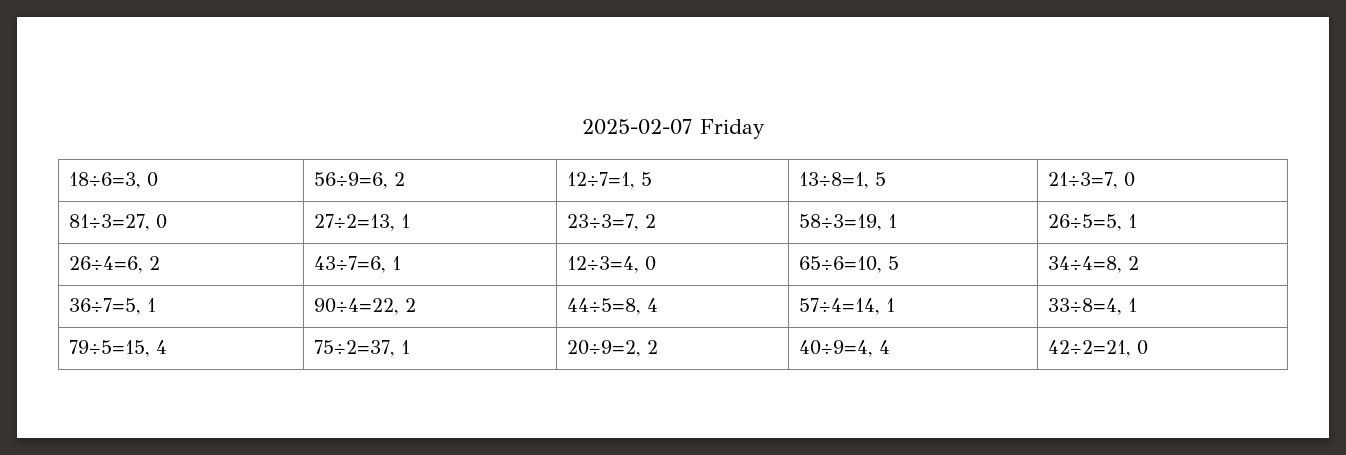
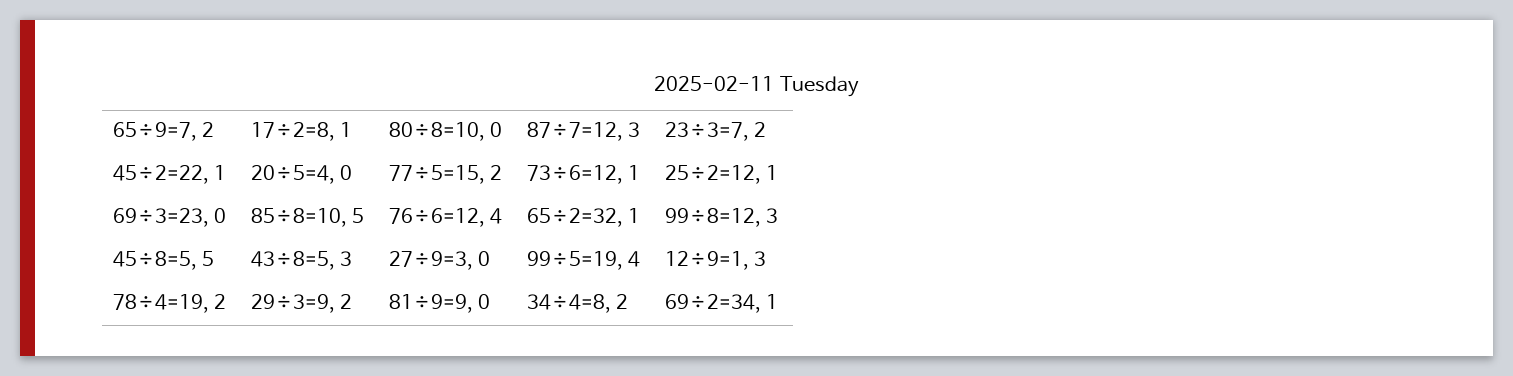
- 2025-02-07 Friday
- 18÷6=3, 0 | 56÷9=6, 2 | 12÷7=1, 5 | 13÷8=1, 5 | 21÷3=7, 0
- 81÷3=27, 0 | 27÷2=13, 1 | 23÷3=7, 2 | 58÷3=19, 1 | 26÷5=5, 1
- 26÷4=6, 2 | 43÷7=6, 1 | 12÷3=4, 0 | 65÷6=10, 5 | 34÷4=8, 2
- 36÷7=5, 1 | 90÷4=22, 2 | 44÷5=8, 4 | 57÷4=14, 1 | 33÷8=4, 1
- 79÷5=15, 4 | 75÷2=37, 1 | 20÷9=2, 2 | 40÷9=4, 4 | 42÷2=21, 0
+ 2025-02-11 Tuesday
+ 65÷9=7, 2 | 17÷2=8, 1 | 80÷8=10, 0 | 87÷7=12, 3 | 23÷3=7, 2
+ 45÷2=22, 1 | 20÷5=4, 0 | 77÷5=15, 2 | 73÷6=12, 1 | 25÷2=12, 1
+ 69÷3=23, 0 | 85÷8=10, 5 | 76÷6=12, 4 | 65÷2=32, 1 | 99÷8=12, 3
+ 45÷8=5, 5 | 43÷8=5, 3 | 27÷9=3, 0 | 99÷5=19, 4 | 12÷9=1, 3
+ 78÷4=19, 2 | 29÷3=9, 2 | 81÷9=9, 0 | 34÷4=8, 2 | 69÷2=34, 1

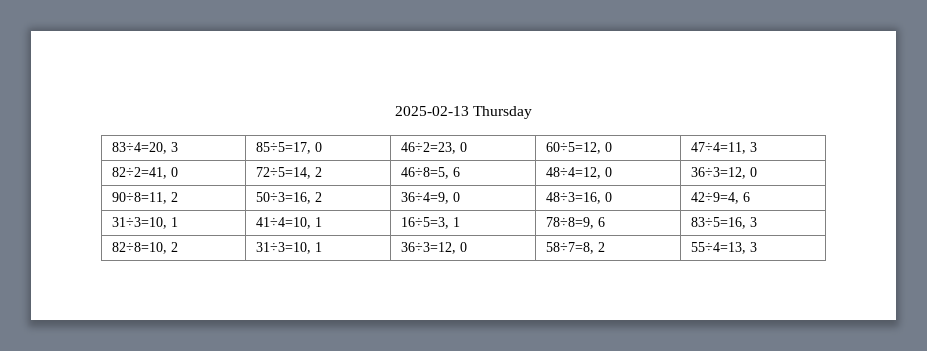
- 2025-02-11 Tuesday
- 65÷9=7, 2 | 17÷2=8, 1 | 80÷8=10, 0 | 87÷7=12, 3 | 23÷3=7, 2
- 45÷2=22, 1 | 20÷5=4, 0 | 77÷5=15, 2 | 73÷6=12, 1 | 25÷2=12, 1
- 69÷3=23, 0 | 85÷8=10, 5 | 76÷6=12, 4 | 65÷2=32, 1 | 99÷8=12, 3
- 45÷8=5, 5 | 43÷8=5, 3 | 27÷9=3, 0 | 99÷5=19, 4 | 12÷9=1, 3
- 78÷4=19, 2 | 29÷3=9, 2 | 81÷9=9, 0 | 34÷4=8, 2 | 69÷2=34, 1
+ 2025-02-13 Thursday
+ 83÷4=20, 3 | 85÷5=17, 0 | 46÷2=23, 0 | 60÷5=12, 0 | 47÷4=11, 3
+ 82÷2=41, 0 | 72÷5=14, 2 | 46÷8=5, 6 | 48÷4=12, 0 | 36÷3=12, 0
+ 90÷8=11, 2 | 50÷3=16, 2 | 36÷4=9, 0 | 48÷3=16, 0 | 42÷9=4, 6
+ 31÷3=10, 1 | 41÷4=10, 1 | 16÷5=3, 1 | 78÷8=9, 6 | 83÷5=16, 3
+ 82÷8=10, 2 | 31÷3=10, 1 | 36÷3=12, 0 | 58÷7=8, 2 | 55÷4=13, 3

